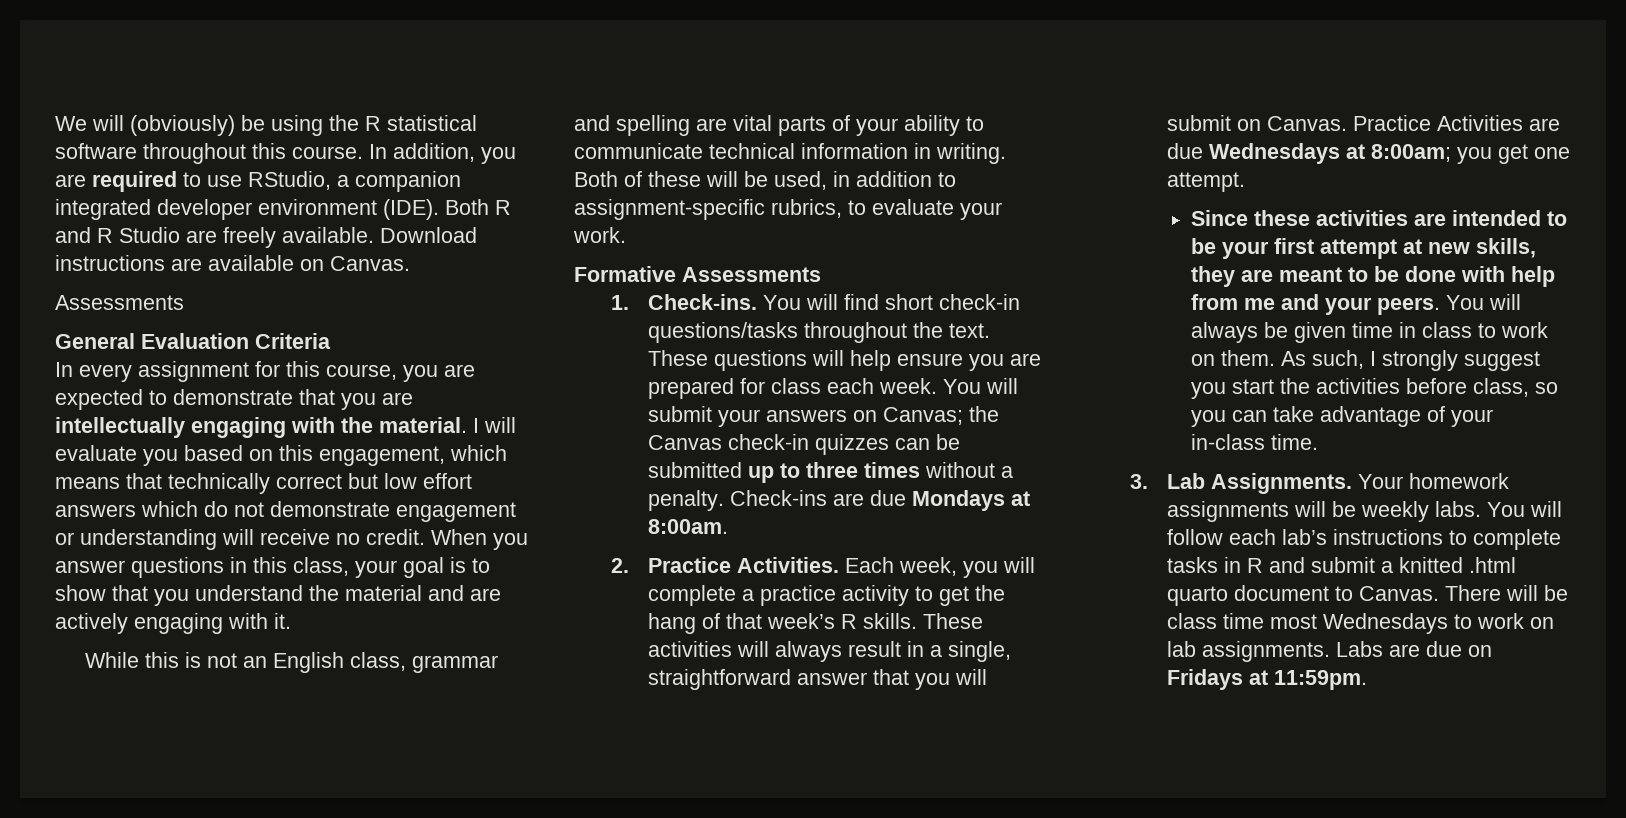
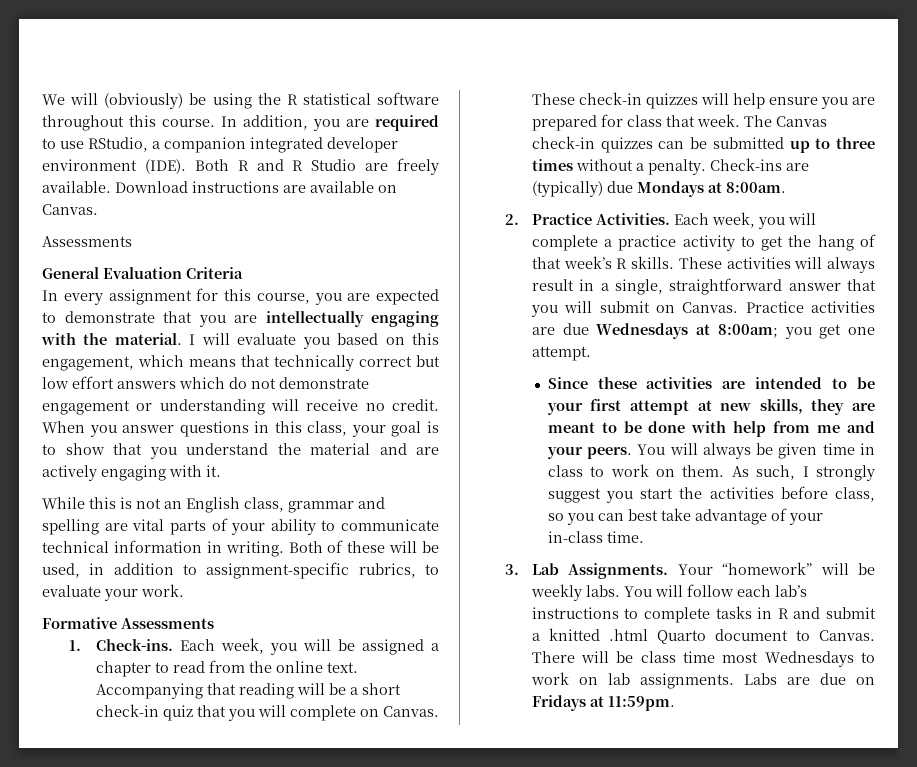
- You will find short check-in questions/tasks throughout the text. These questions will help ensure you are prepared for class each week. You will submit your answers on Canvas; the Canvas check-in quizzes can be submitted up to three times without a penalty.
+ Each week, you will be assigned a chapter to read from the online text. Accompanying that reading will be a short check-in quiz that you will complete on Canvas. These check-in quizzes will help ensure you are prepared for class that week. The Canvas check-in quizzes can be submitted up to three times without a penalty.
- Check-ins are due Mondays at 8:00am.
+ Check-ins are (typically) due Mondays at 8:00am.
- Practice Activities are due Wednesdays at 8:00am; you get one attempt.
+ Practice activities are due Wednesdays at 8:00am; you get one attempt.
- As such, I strongly suggest you start the activities before class, so you can take advantage of your in-class time.
+ As such, I strongly suggest you start the activities before class, so you can best take advantage of your in-class time.
- Your homework assignments will be weekly labs.
+ Your “homework” will be weekly labs.
- You will follow each lab’s instructions to complete tasks in R and submit a knitted .html quarto document to Canvas.
+ You will follow each lab’s instructions to complete tasks in R and submit a knitted .html Quarto document to Canvas.

